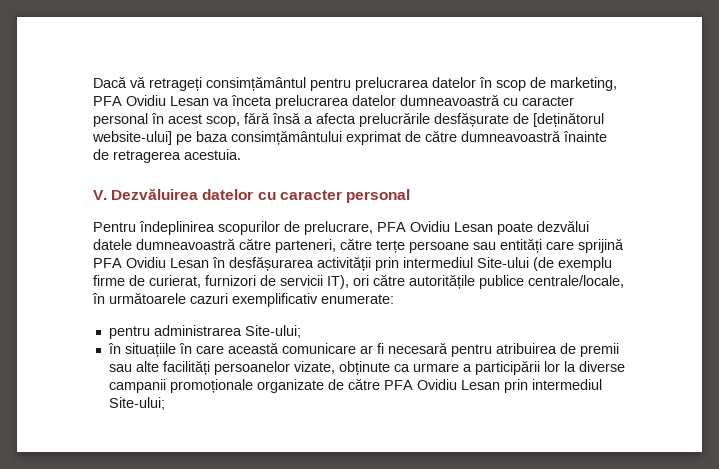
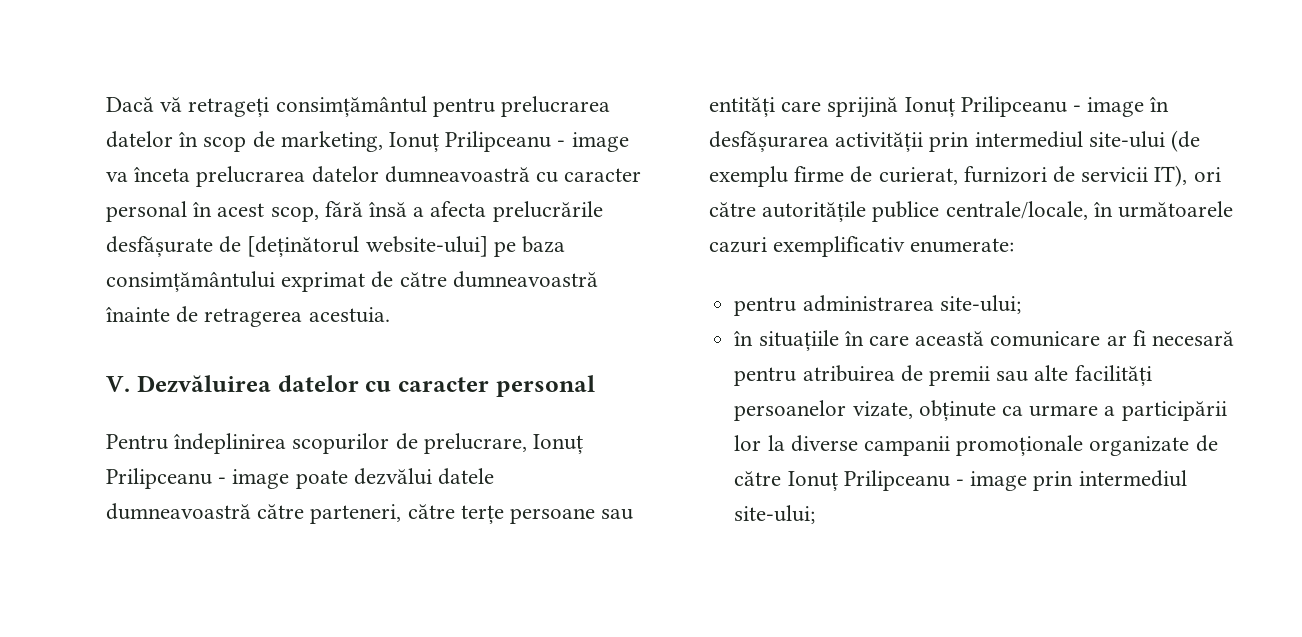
- Dacă vă retrageți consimțământul pentru prelucrarea datelor în scop de marketing, PFA Ovidiu Lesan va înceta prelucrarea datelor dumneavoastră cu caracter personal în acest scop, fără însă a afecta prelucrările desfășurate de [deținătorul website-ului] pe baza consimțământului exprimat de către dumneavoastră înainte de retragerea acestuia.
+ Dacă vă retrageți consimțământul pentru prelucrarea datelor în scop de marketing, Ionuț Prilipceanu - image va înceta prelucrarea datelor dumneavoastră cu caracter personal în acest scop, fără însă a afecta prelucrările desfășurate de [deținătorul website-ului] pe baza consimțământului exprimat de către dumneavoastră înainte de retragerea acestuia.
- Pentru îndeplinirea scopurilor de prelucrare, PFA Ovidiu Lesan poate dezvălui datele dumneavoastră către parteneri, către terțe persoane sau entități care sprijină PFA Ovidiu Lesan în desfășurarea activității prin intermediul Site-ului (de exemplu firme de curierat, furnizori de servicii IT), ori către autoritățile publice centrale/locale, în următoarele cazuri exemplificativ enumerate:
+ Pentru îndeplinirea scopurilor de prelucrare, Ionuț Prilipceanu - image poate dezvălui datele dumneavoastră către parteneri, către terțe persoane sau entități care sprijină Ionuț Prilipceanu - image în desfășurarea activității prin intermediul site-ului (de exemplu firme de curierat, furnizori de servicii IT), ori către autoritățile publice centrale/locale, în următoarele cazuri exemplificativ enumerate:
- pentru administrarea Site-ului;
+ pentru administrarea site-ului;
- în situațiile în care această comunicare ar fi necesară pentru atribuirea de premii sau alte facilități persoanelor vizate, obținute ca urmare a participării lor la diverse campanii promoționale organizate de către PFA Ovidiu Lesan prin intermediul Site-ului;
+ în situațiile în care această comunicare ar fi necesară pentru atribuirea de premii sau alte facilități persoanelor vizate, obținute ca urmare a participării lor la diverse campanii promoționale organizate de către Ionuț Prilipceanu - image prin intermediul site-ului;

